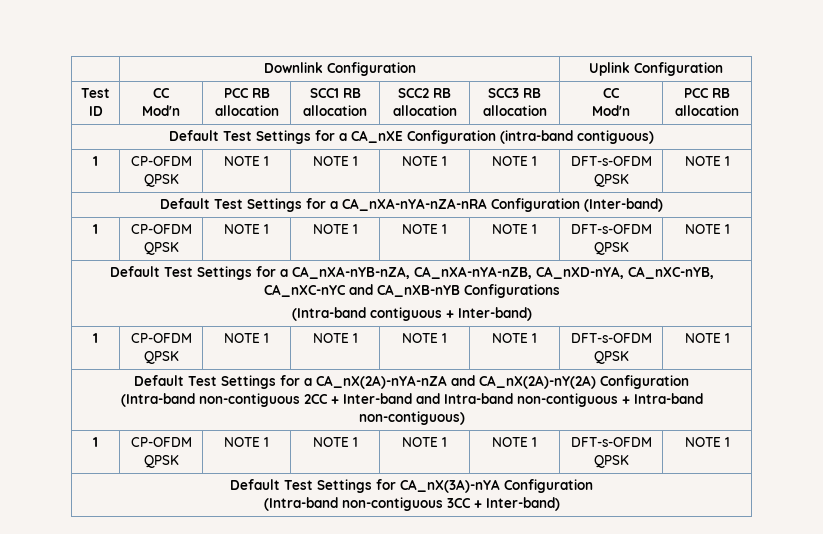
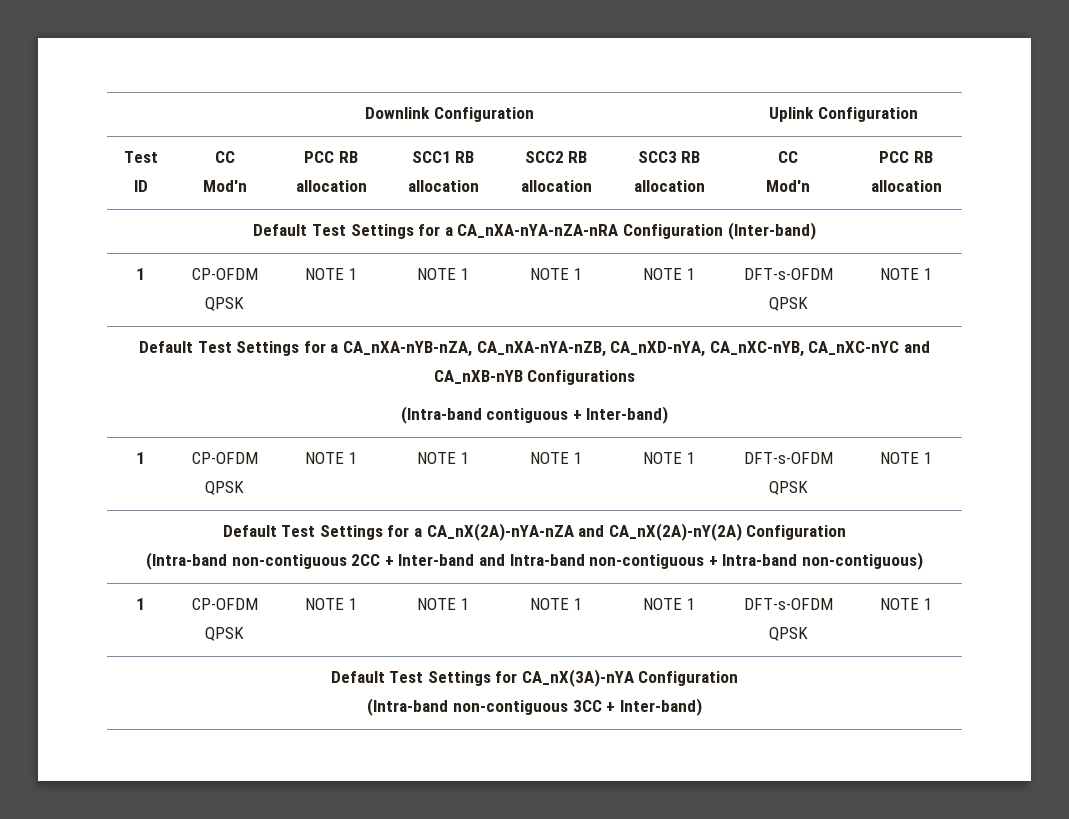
- Default Test Settings for a CA_nXE Configuration (intra-band contiguous)
- 1 | CP-OFDM QPSK | NOTE 1 | NOTE 1 | NOTE 1 | NOTE 1 | DFT-s-OFDM QPSK | NOTE 1

